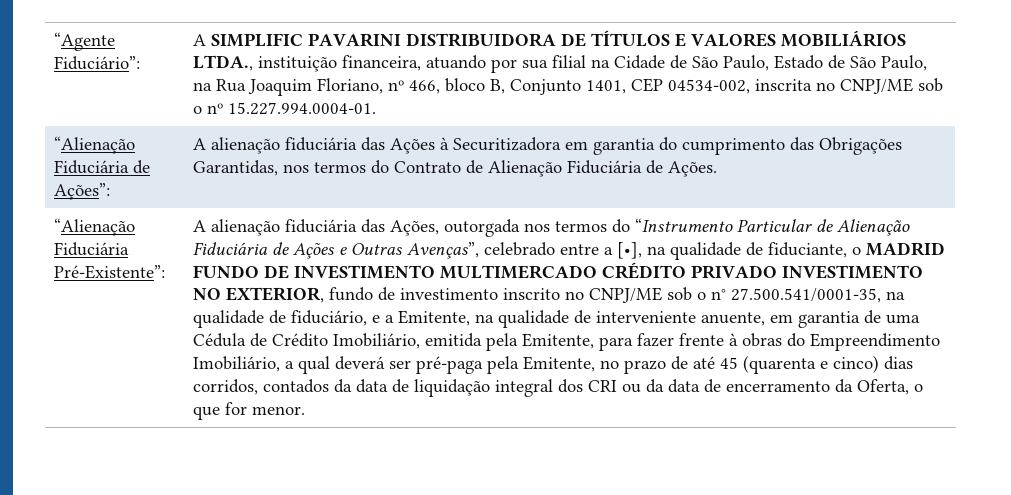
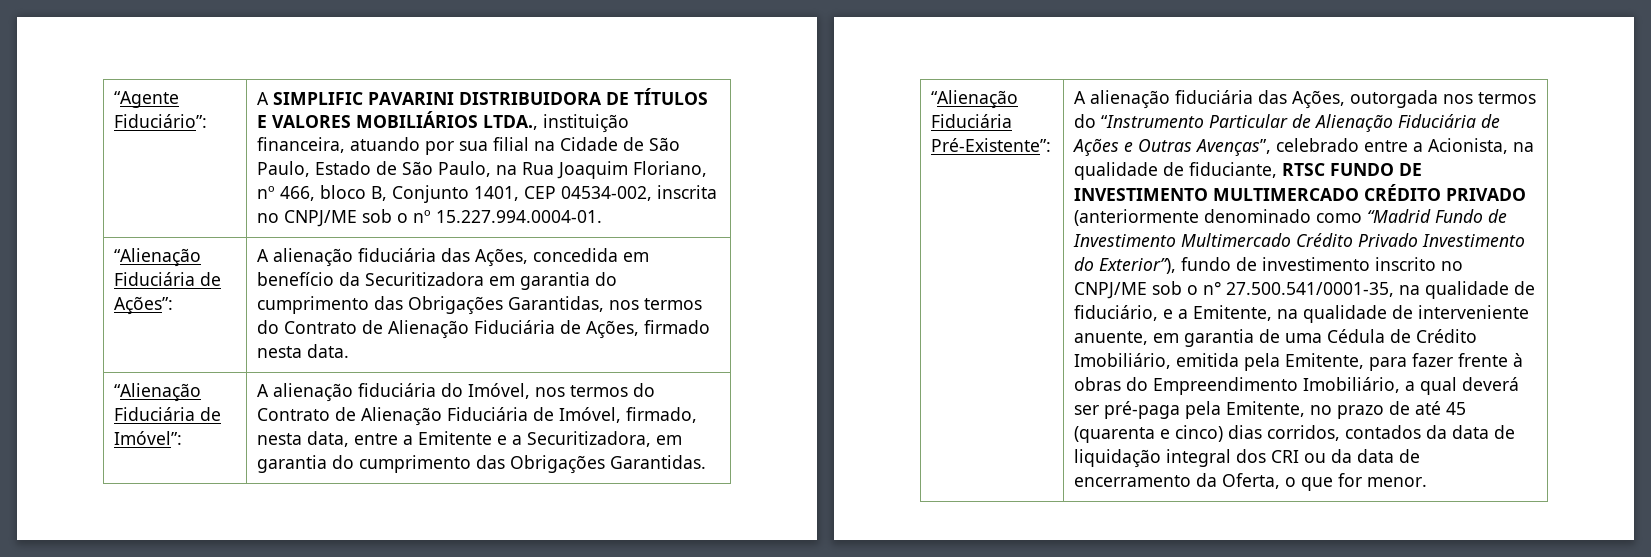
- “Alienação Fiduciária de Ações”: | A alienação fiduciária das Ações à Securitizadora em garantia do cumprimento das Obrigações Garantidas, nos termos do Contrato de Alienação Fiduciária de Ações.
+ “Alienação Fiduciária de Ações”: | A alienação fiduciária das Ações, concedida em benefício da Securitizadora em garantia do cumprimento das Obrigações Garantidas, nos termos do Contrato de Alienação Fiduciária de Ações, firmado nesta data.
+ “Alienação Fiduciária de Imóvel”: | A alienação fiduciária do Imóvel, nos termos do Contrato de Alienação Fiduciária de Imóvel, firmado, nesta data, entre a Emitente e a Securitizadora, em garantia do cumprimento das Obrigações Garantidas.
- A alienação fiduciária das Ações, outorgada nos termos do “Instrumento Particular de Alienação Fiduciária de Ações e Outras Avenças”, celebrado entre a [•], na qualidade de fiduciante, o MADRID FUNDO DE INVESTIMENTO MULTIMERCADO CRÉDITO PRIVADO INVESTIMENTO NO EXTERIOR, fundo de investimento inscrito no CNPJ/ME sob o n° 27.500.541/0001-35, na qualidade de fiduciário, e a Emitente, na qualidade de interveniente anuente, em garantia de uma Cédula de Crédito Imobiliário, emitida pela Emitente, para fazer frente à obras do Empreendimento Imobiliário, a qual deverá ser pré-paga pela Emitente, no prazo de até 45 (quarenta e cinco) dias corridos, contados da data de liquidação integral dos CRI ou da data de encerramento da Oferta, o que for menor.
+ A alienação fiduciária das Ações, outorgada nos termos do “Instrumento Particular de Alienação Fiduciária de Ações e Outras Avenças”, celebrado entre a Acionista, na qualidade de fiduciante, RTSC FUNDO DE INVESTIMENTO MULTIMERCADO CRÉDITO PRIVADO (anteriormente denominado como “Madrid Fundo de Investimento Multimercado Crédito Privado Investimento do Exterior”), fundo de investimento inscrito no CNPJ/ME sob o n° 27.500.541/0001-35, na qualidade de fiduciário, e a Emitente, na qualidade de interveniente anuente, em garantia de uma Cédula de Crédito Imobiliário, emitida pela Emitente, para fazer frente à obras do Empreendimento Imobiliário, a qual deverá ser pré-paga pela Emitente, no prazo de até 45 (quarenta e cinco) dias corridos, contados da data de liquidação integral dos CRI ou da data de encerramento da Oferta, o que for menor.

